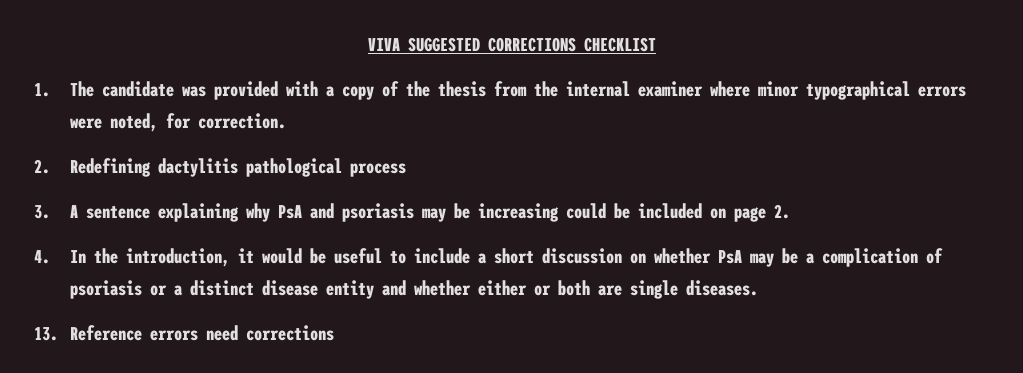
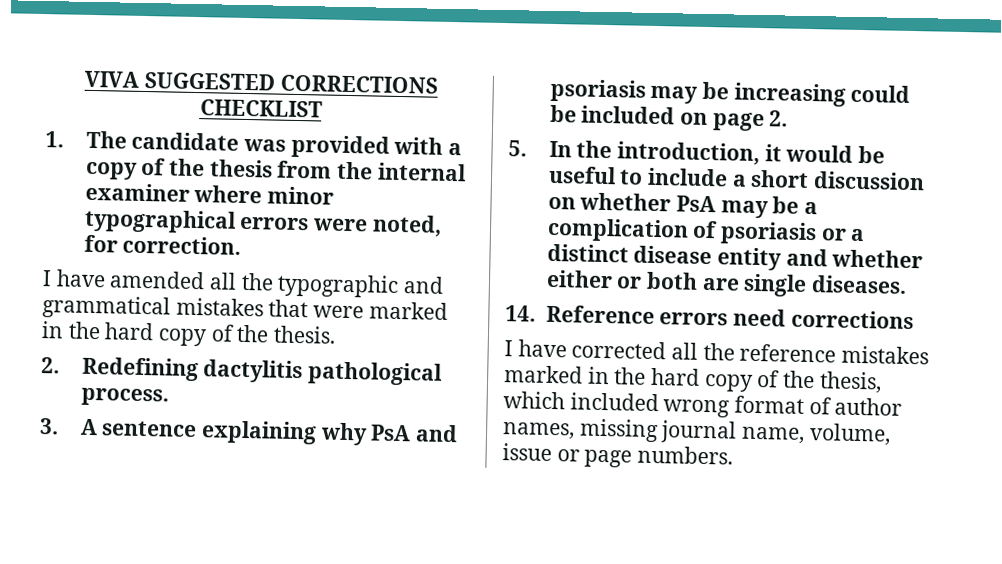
+ I have amended all the typographic and grammatical mistakes that were marked in the hard copy of the thesis.
- 2. Redefining dactylitis pathological process
+ 2. Redefining dactylitis pathological process.
- 4. In the introduction, it would be useful to include a short discussion on whether PsA may be a complication of psoriasis or a distinct disease entity and whether either or both are single diseases.
+ 5. In the introduction, it would be useful to include a short discussion on whether PsA may be a complication of psoriasis or a distinct disease entity and whether either or both are single diseases.
- 13. Reference errors need corrections
+ 14. Reference errors need corrections
+ I have corrected all the reference mistakes marked in the hard copy of the thesis, which included wrong format of author names, missing journal name, volume, issue or page numbers.

